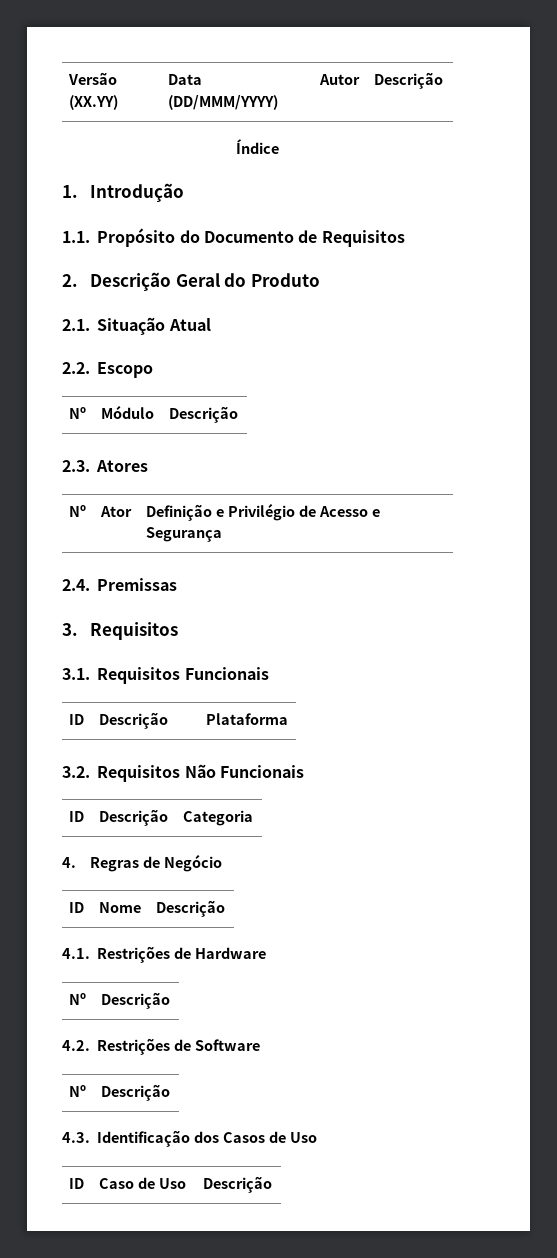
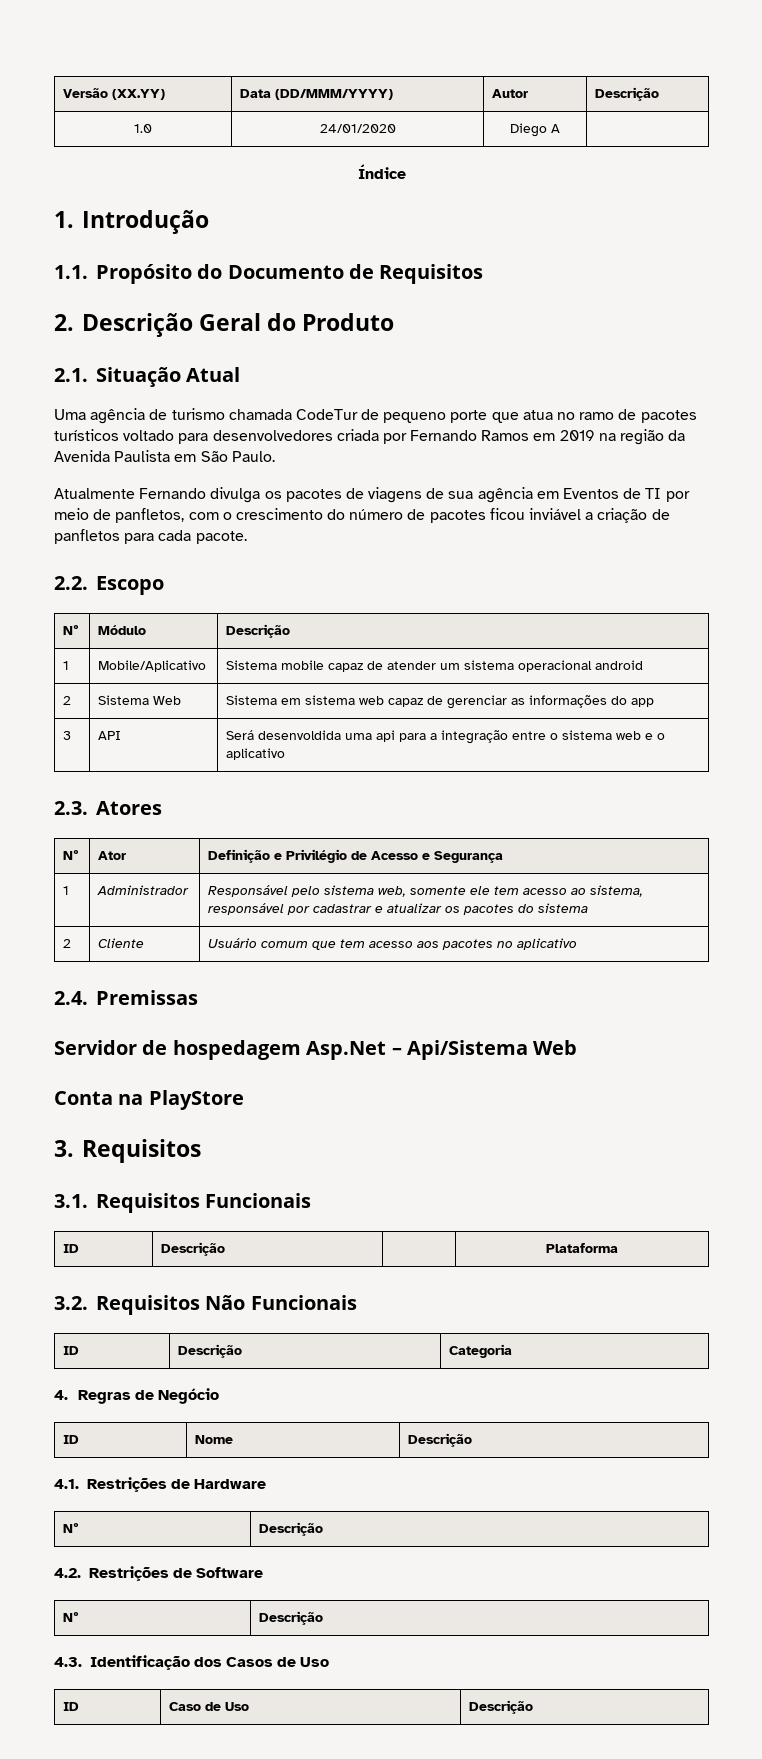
+ 1.0 | 24/01/2020 | Diego A |
+ Uma agência de turismo chamada CodeTur de pequeno porte que atua no ramo de pacotes turísticos voltado para desenvolvedores criada por Fernando Ramos em 2019 na região da Avenida Paulista em São Paulo.
+ Atualmente Fernando divulga os pacotes de viagens de sua agência em Eventos de TI por meio de panfletos, com o crescimento do número de pacotes ficou inviável a criação de panfletos para cada pacote.
+ 1 | Mobile/Aplicativo | Sistema mobile capaz de atender um sistema operacional android
+ 2 | Sistema Web | Sistema em sistema web capaz de gerenciar as informações do app
+ 3 | API | Será desenvoldida uma api para a integração entre o sistema web e o aplicativo
+ 1 | Administrador | Responsável pelo sistema web, somente ele tem acesso ao sistema, responsável por cadastrar e atualizar os pacotes do sistema
+ 2 | Cliente | Usuário comum que tem acesso aos pacotes no aplicativo
  2.4. Premissas
+ Servidor de hospedagem Asp.Net – Api/Sistema Web
+ Conta na PlayStore

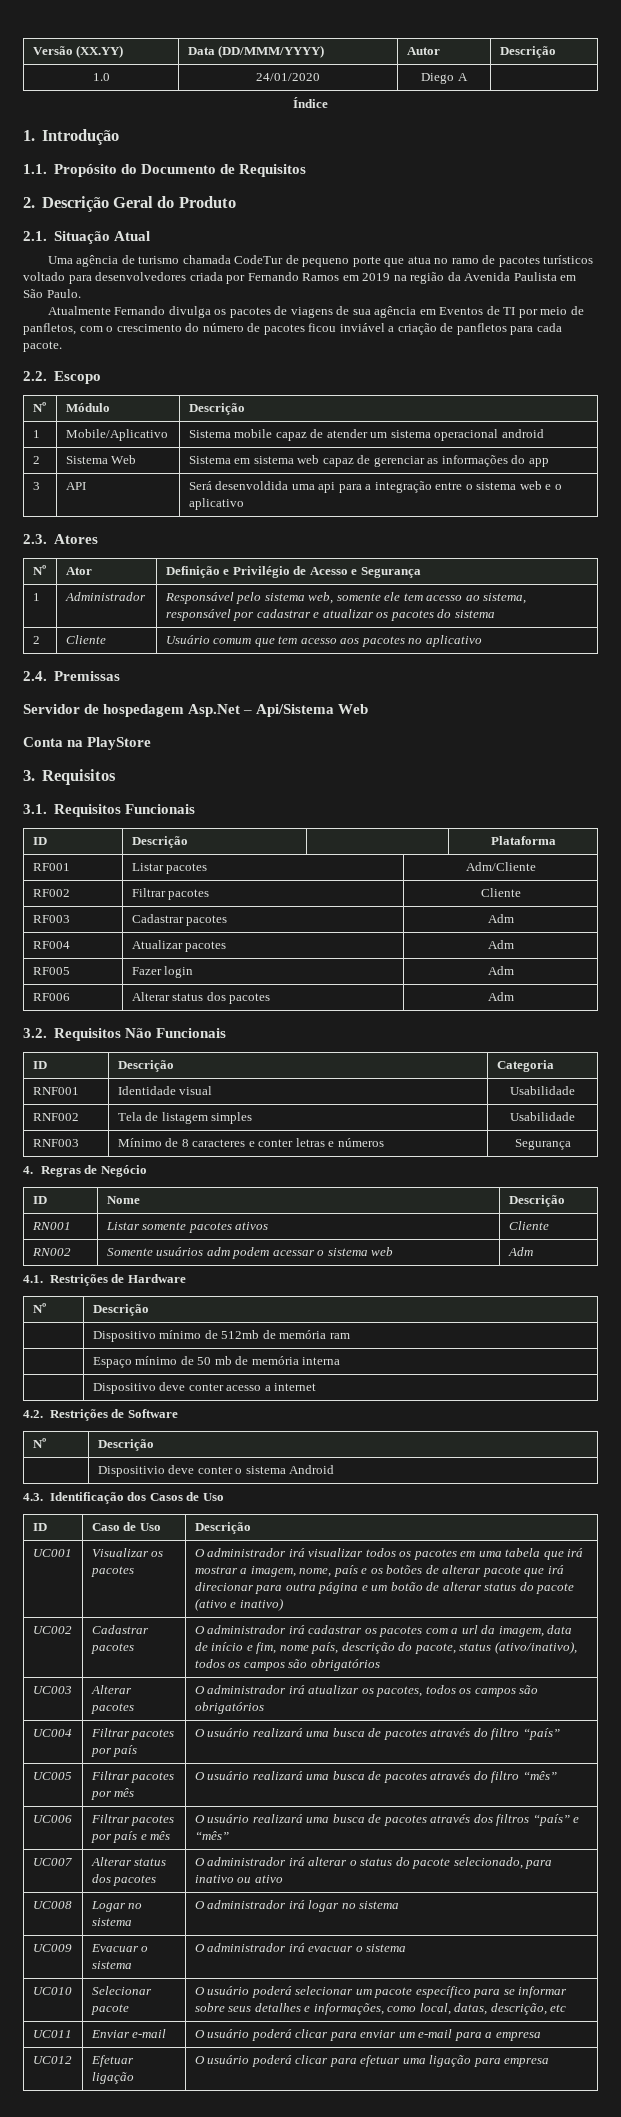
+ RF001 | Listar pacotes | Adm/Cliente
+ RF002 | Filtrar pacotes | Cliente
+ RF003 | Cadastrar pacotes | Adm
+ RF004 | Atualizar pacotes | Adm
+ RF005 | Fazer login | Adm
+ RF006 | Alterar status dos pacotes | Adm
+ RNF001 | Identidade visual | Usabilidade
+ RNF002 | Tela de listagem simples | Usabilidade
+ RNF003 | Mínimo de 8 caracteres e conter letras e números | Segurança
+ RN001 | Listar somente pacotes ativos | Cliente
+ RN002 | Somente usuários adm podem acessar o sistema web | Adm
+ | Dispositivo mínimo de 512mb de memória ram
+ | Espaço mínimo de 50 mb de memória interna
+ | Dispositivo deve conter acesso a internet
+ | Dispositivio deve conter o sistema Android
+ UC001 | Visualizar os pacotes | O administrador irá visualizar todos os pacotes em uma tabela que irá mostrar a imagem, nome, país e os botões de alterar pacote que irá direcionar para outra página e um botão de alterar status do pacote (ativo e inativo)
+ UC002 | Cadastrar pacotes | O administrador irá cadastrar os pacotes com a url da imagem, data de início e fim, nome país, descrição do pacote, status (ativo/inativo), todos os campos são obrigatórios
+ UC003 | Alterar pacotes | O administrador irá atualizar os pacotes, todos os campos são obrigatórios
+ UC004 | Filtrar pacotes por país | O usuário realizará uma busca de pacotes através do filtro “país”
+ UC005 | Filtrar pacotes por mês | O usuário realizará uma busca de pacotes através do filtro “mês”
+ UC006 | Filtrar pacotes por país e mês | O usuário realizará uma busca de pacotes através dos filtros “país” e “mês”
+ UC007 | Alterar status dos pacotes | O administrador irá alterar o status do pacote selecionado, para inativo ou ativo
+ UC008 | Logar no sistema | O administrador irá logar no sistema
+ UC009 | Evacuar o sistema | O administrador irá evacuar o sistema
+ UC010 | Selecionar pacote | O usuário poderá selecionar um pacote específico para se informar sobre seus detalhes e informações, como local, datas, descrição, etc
+ UC011 | Enviar e-mail | O usuário poderá clicar para enviar um e-mail para a empresa
+ UC012 | Efetuar ligação | O usuário poderá clicar para efetuar uma ligação para empresa

